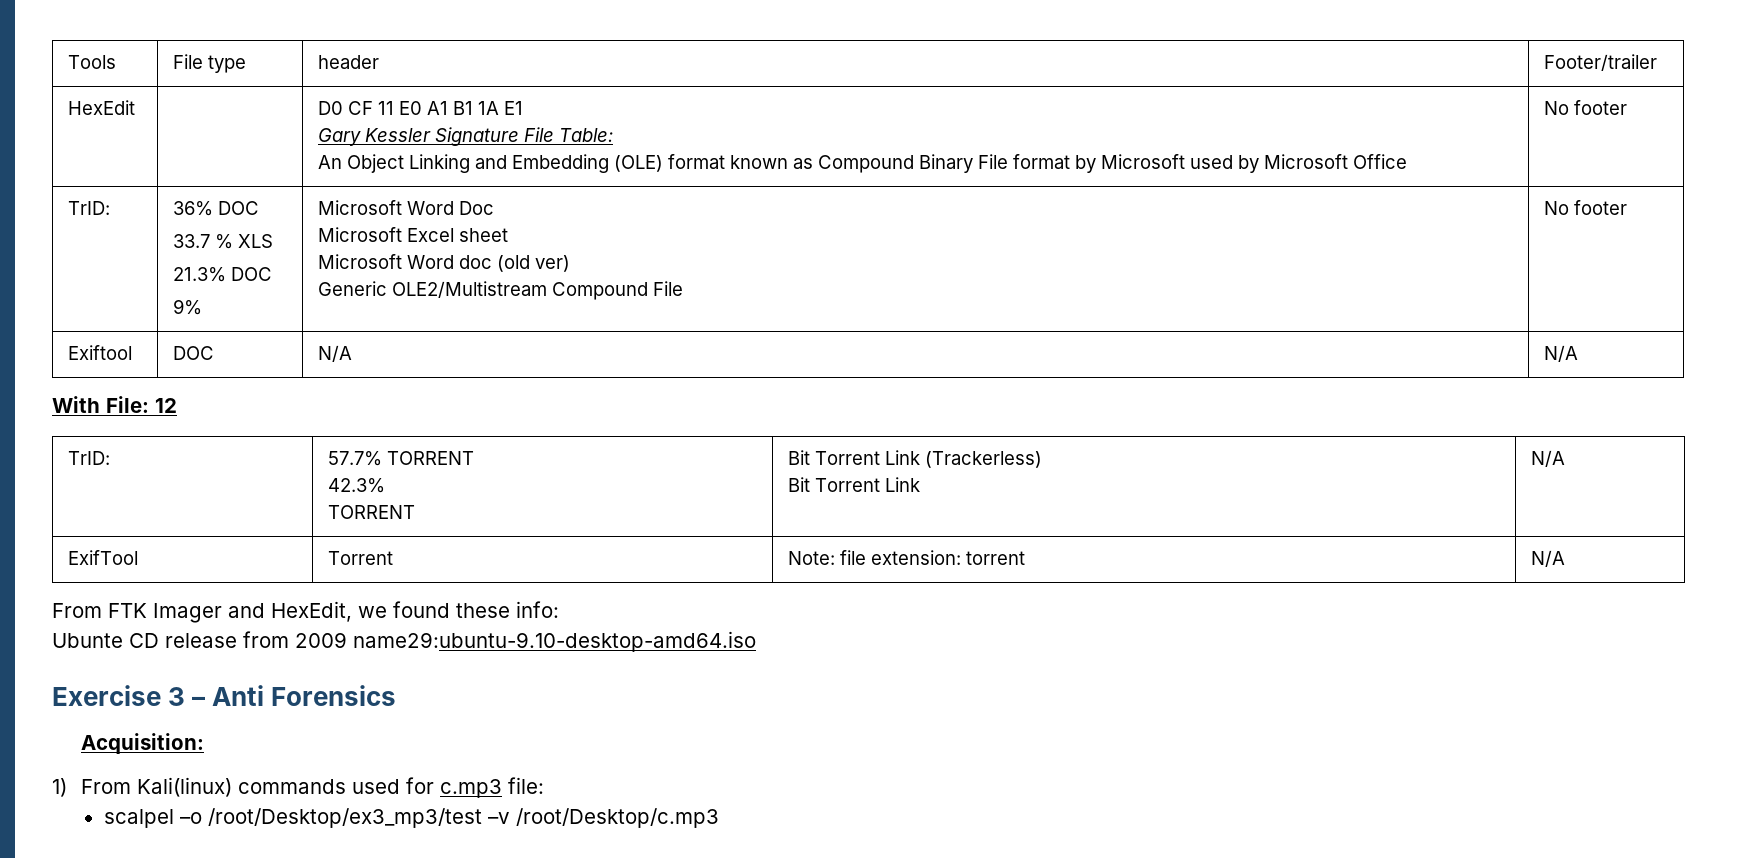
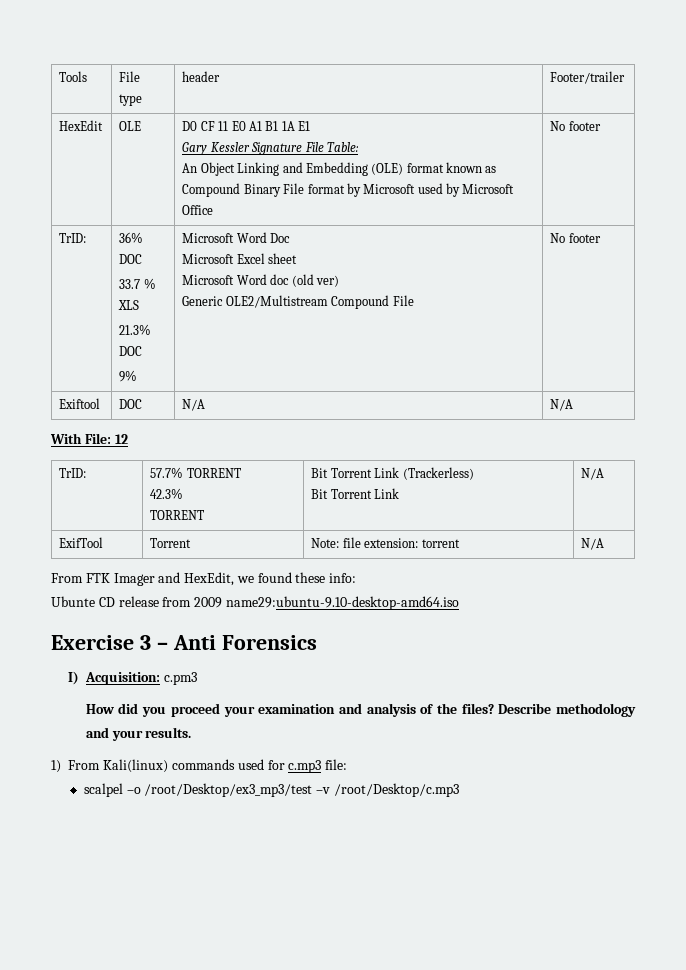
- HexEdit | | D0 CF 11 E0 A1 B1 1A E1
+ HexEdit | OLE | D0 CF 11 E0 A1 B1 1A E1
- Acquisition:
+ I) Acquisition: c.pm3
+ How did you proceed your examination and analysis of the files? Describe methodology and your results.

